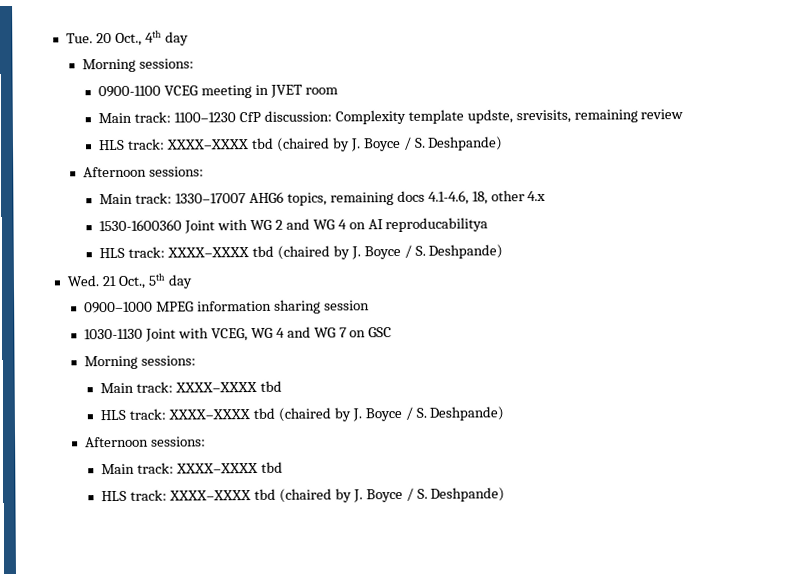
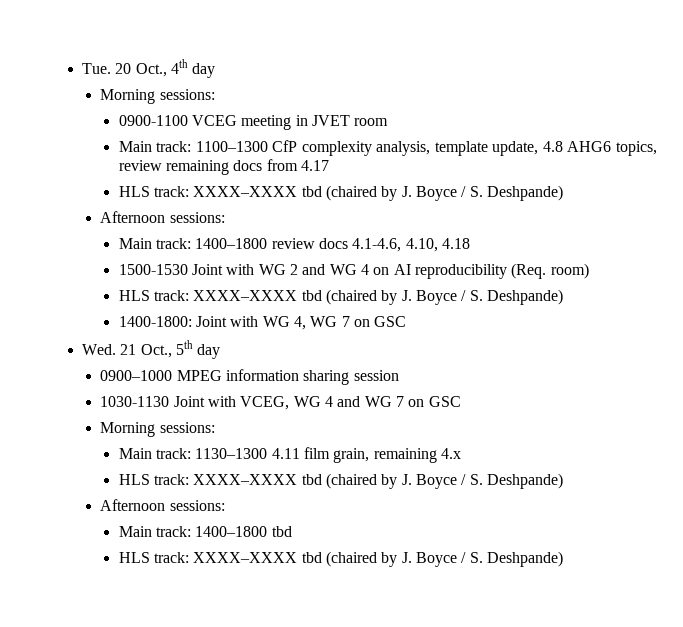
- Main track: 1100–1230 CfP discussion: Complexity template updste, srevisits, remaining review
+ Main track: 1100–1300 CfP complexity analysis, template update, 4.8 AHG6 topics, review remaining docs from 4.17
- Main track: 1330–17007 AHG6 topics, remaining docs 4.1-4.6, 18, other 4.x
- 1530-1600360 Joint with WG 2 and WG 4 on AI reproducabilitya
+ Main track: 1400–1800 review docs 4.1-4.6, 4.10, 4.18
+ 1500-1530 Joint with WG 2 and WG 4 on AI reproducibility (Req. room)
+ 1400-1800: Joint with WG 4, WG 7 on GSC
  1030-1130 Joint with VCEG, WG 4 and WG 7 on GSC
  Morning sessions:
- Main track: XXXX–XXXX tbd
+ Main track: 1130–1300 4.11 film grain, remaining 4.x
  HLS track: XXXX–XXXX tbd (chaired by J. Boyce / S. Deshpande)
  Afternoon sessions:
- Main track: XXXX–XXXX tbd
+ Main track: 1400–1800 tbd

